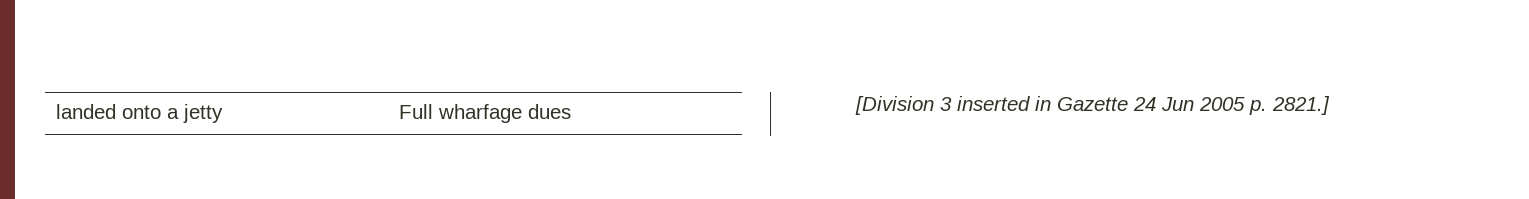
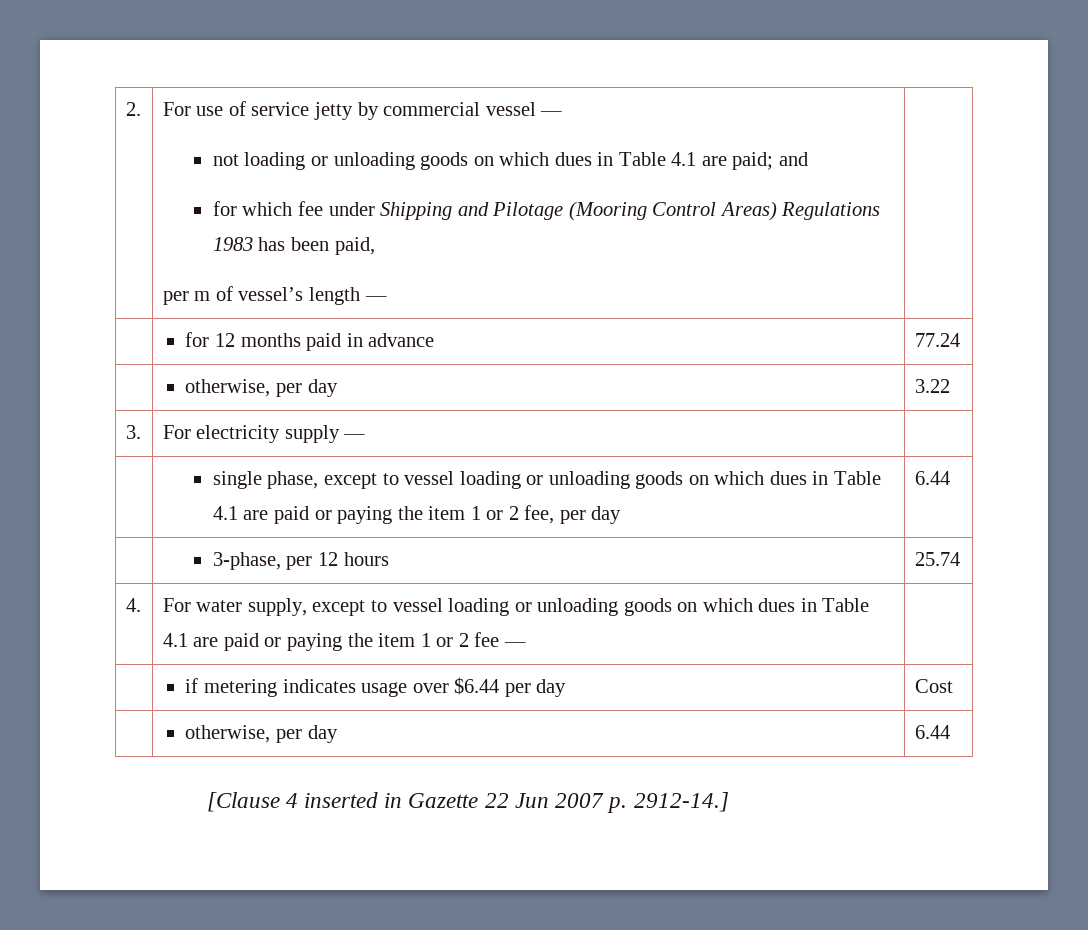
- landed onto a jetty | Full wharfage dues
- [Division 3 inserted in Gazette 24 Jun 2005 p. 2821.]
+ 2. | For use of service jetty by commercial vessel —
+ not loading or unloading goods on which dues in Table 4.1 are paid; and
+ for which fee under Shipping and Pilotage (Mooring Control Areas) Regulations 1983 has been paid,
+ per m of vessel’s length — |
+ | for 12 months paid in advance | 77.24
+ | otherwise, per day | 3.22
+ 3. | For electricity supply — |
+ | single phase, except to vessel loading or unloading goods on which dues in Table 4.1 are paid or paying the item 1 or 2 fee, per day | 6.44
+ | 3-phase, per 12 hours | 25.74
+ 4. | For water supply, except to vessel loading or unloading goods on which dues in Table 4.1 are paid or paying the item 1 or 2 fee — |
+ | if metering indicates usage over $6.44 per day | Cost
+ | otherwise, per day | 6.44
+ [Clause 4 inserted in Gazette 22 Jun 2007 p. 2912-14.]

